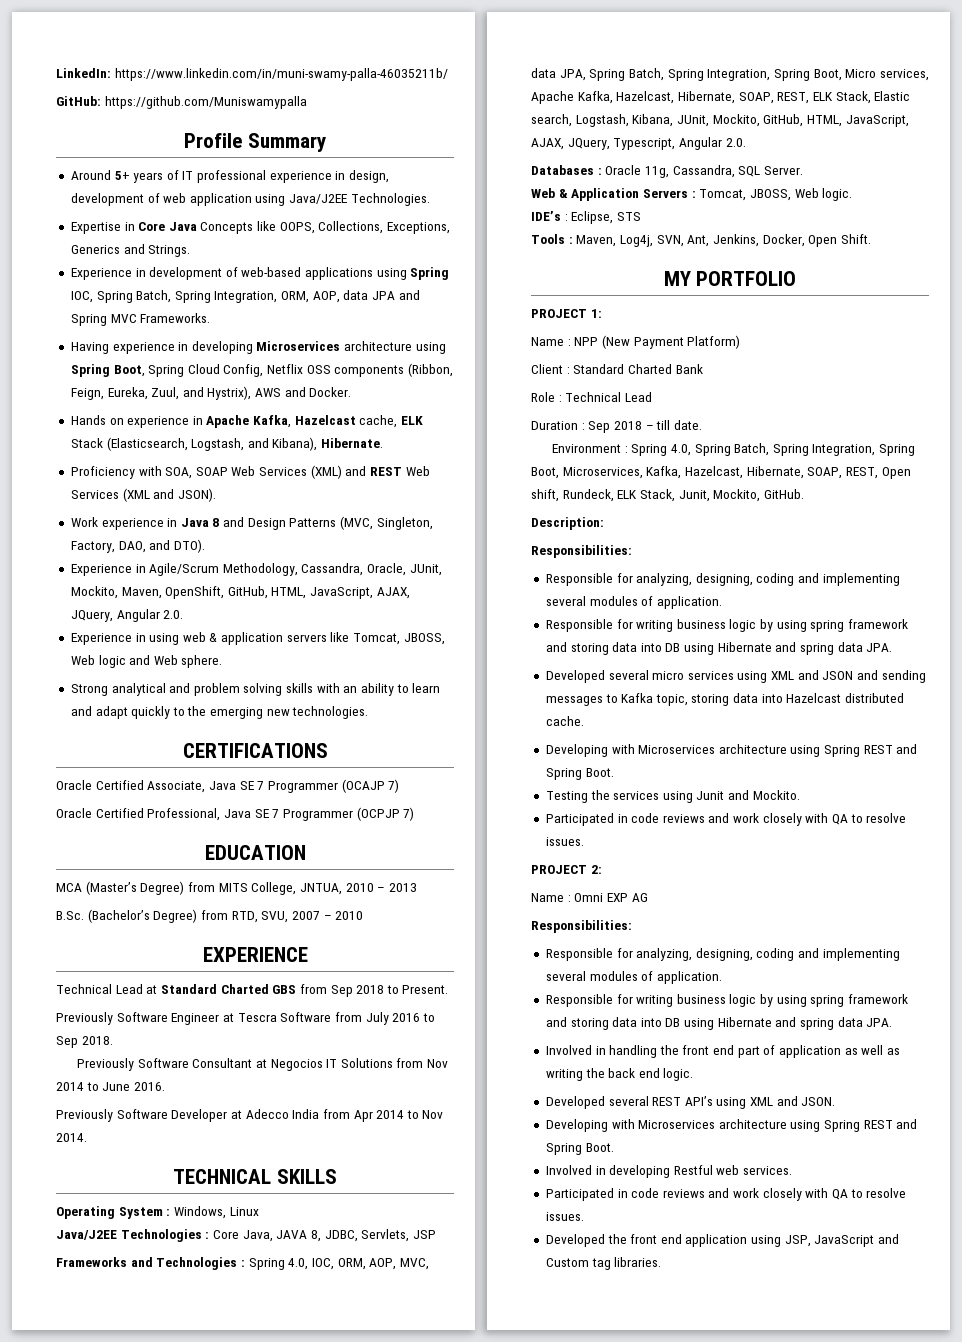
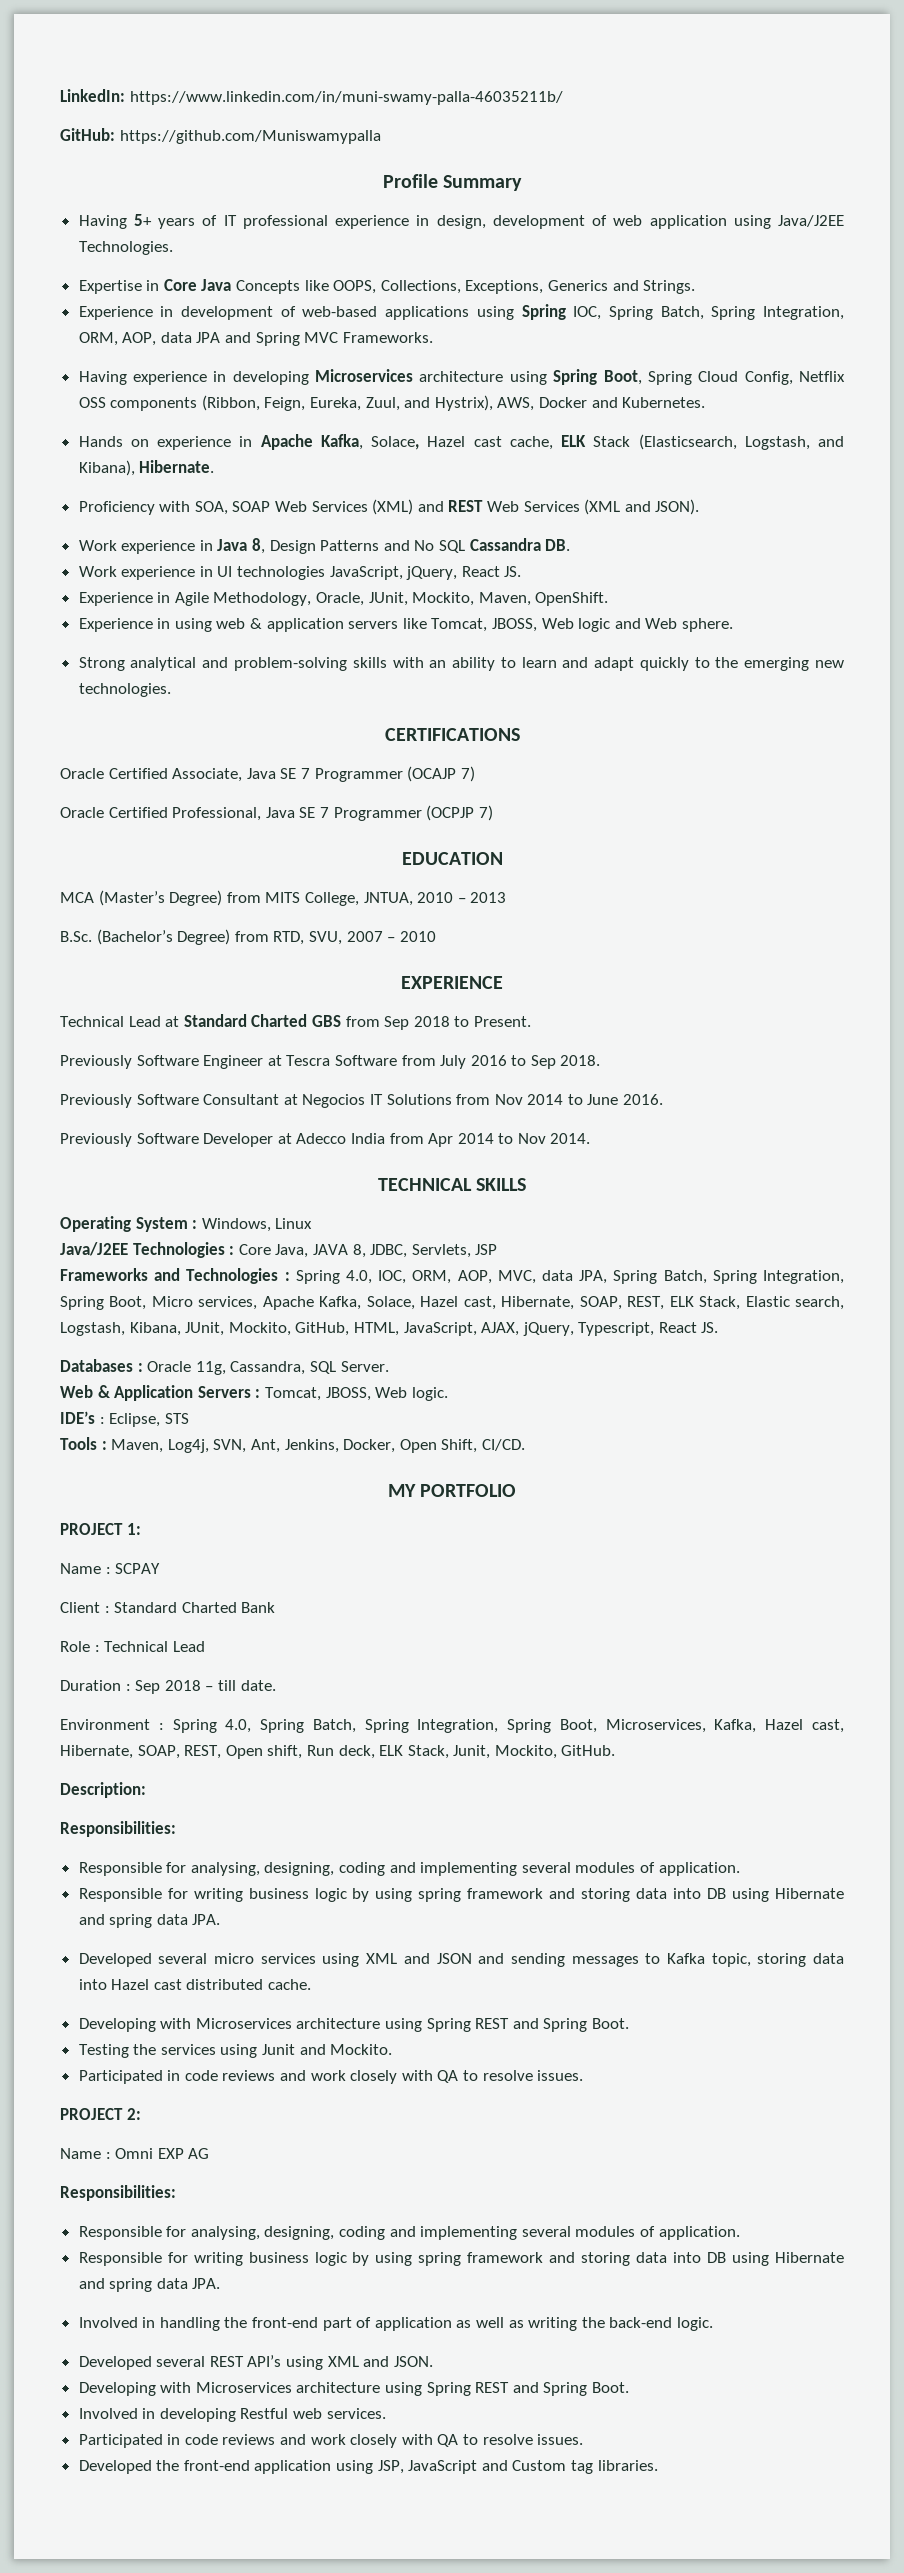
- Around 5+ years of IT professional experience in design, development of web application using Java/J2EE Technologies.
+ Having 5+ years of IT professional experience in design, development of web application using Java/J2EE Technologies.
- Having experience in developing Microservices architecture using Spring Boot, Spring Cloud Config, Netflix OSS components (Ribbon, Feign, Eureka, Zuul, and Hystrix), AWS and Docker.
+ Having experience in developing Microservices architecture using Spring Boot, Spring Cloud Config, Netflix OSS components (Ribbon, Feign, Eureka, Zuul, and Hystrix), AWS, Docker and Kubernetes.
- Hands on experience in Apache Kafka, Hazelcast cache, ELK Stack (Elasticsearch, Logstash, and Kibana), Hibernate.
+ Hands on experience in Apache Kafka, Solace, Hazel cast cache, ELK Stack (Elasticsearch, Logstash, and Kibana), Hibernate.
- Work experience in Java 8 and Design Patterns (MVC, Singleton, Factory, DAO, and DTO).
- Experience in Agile/Scrum Methodology, Cassandra, Oracle, JUnit, Mockito, Maven, OpenShift, GitHub, HTML, JavaScript, AJAX, JQuery, Angular 2.0.
+ Work experience in Java 8, Design Patterns and No SQL Cassandra DB.
+ Work experience in UI technologies JavaScript, jQuery, React JS.
+ Experience in Agile Methodology, Oracle, JUnit, Mockito, Maven, OpenShift.
- Strong analytical and problem solving skills with an ability to learn and adapt quickly to the emerging new technologies.
+ Strong analytical and problem-solving skills with an ability to learn and adapt quickly to the emerging new technologies.
- Frameworks and Technologies : Spring 4.0, IOC, ORM, AOP, MVC, data JPA, Spring Batch, Spring Integration, Spring Boot, Micro services, Apache Kafka, Hazelcast, Hibernate, SOAP, REST, ELK Stack, Elastic search, Logstash, Kibana, JUnit, Mockito, GitHub, HTML, JavaScript, AJAX, JQuery, Typescript, Angular 2.0.
+ Frameworks and Technologies : Spring 4.0, IOC, ORM, AOP, MVC, data JPA, Spring Batch, Spring Integration, Spring Boot, Micro services, Apache Kafka, Solace, Hazel cast, Hibernate, SOAP, REST, ELK Stack, Elastic search, Logstash, Kibana, JUnit, Mockito, GitHub, HTML, JavaScript, AJAX, jQuery, Typescript, React JS.
- Tools : Maven, Log4j, SVN, Ant, Jenkins, Docker, Open Shift.
+ Tools : Maven, Log4j, SVN, Ant, Jenkins, Docker, Open Shift, CI/CD.
- Name : NPP (New Payment Platform)
+ Name : SCPAY
- Environment : Spring 4.0, Spring Batch, Spring Integration, Spring Boot, Microservices, Kafka, Hazelcast, Hibernate, SOAP, REST, Open shift, Rundeck, ELK Stack, Junit, Mockito, GitHub.
+ Environment : Spring 4.0, Spring Batch, Spring Integration, Spring Boot, Microservices, Kafka, Hazel cast, Hibernate, SOAP, REST, Open shift, Run deck, ELK Stack, Junit, Mockito, GitHub.
  Description:
  Responsibilities:
- Responsible for analyzing, designing, coding and implementing several modules of application.
+ Responsible for analysing, designing, coding and implementing several modules of application.
- Developed several micro services using XML and JSON and sending messages to Kafka topic, storing data into Hazelcast distributed cache.
+ Developed several micro services using XML and JSON and sending messages to Kafka topic, storing data into Hazel cast distributed cache.
  Name : Omni EXP AG
  Responsibilities:
- Responsible for analyzing, designing, coding and implementing several modules of application.
+ Responsible for analysing, designing, coding and implementing several modules of application.
- Involved in handling the front end part of application as well as writing the back end logic.
+ Involved in handling the front-end part of application as well as writing the back-end logic.
- Developed the front end application using JSP, JavaScript and Custom tag libraries.
+ Developed the front-end application using JSP, JavaScript and Custom tag libraries.

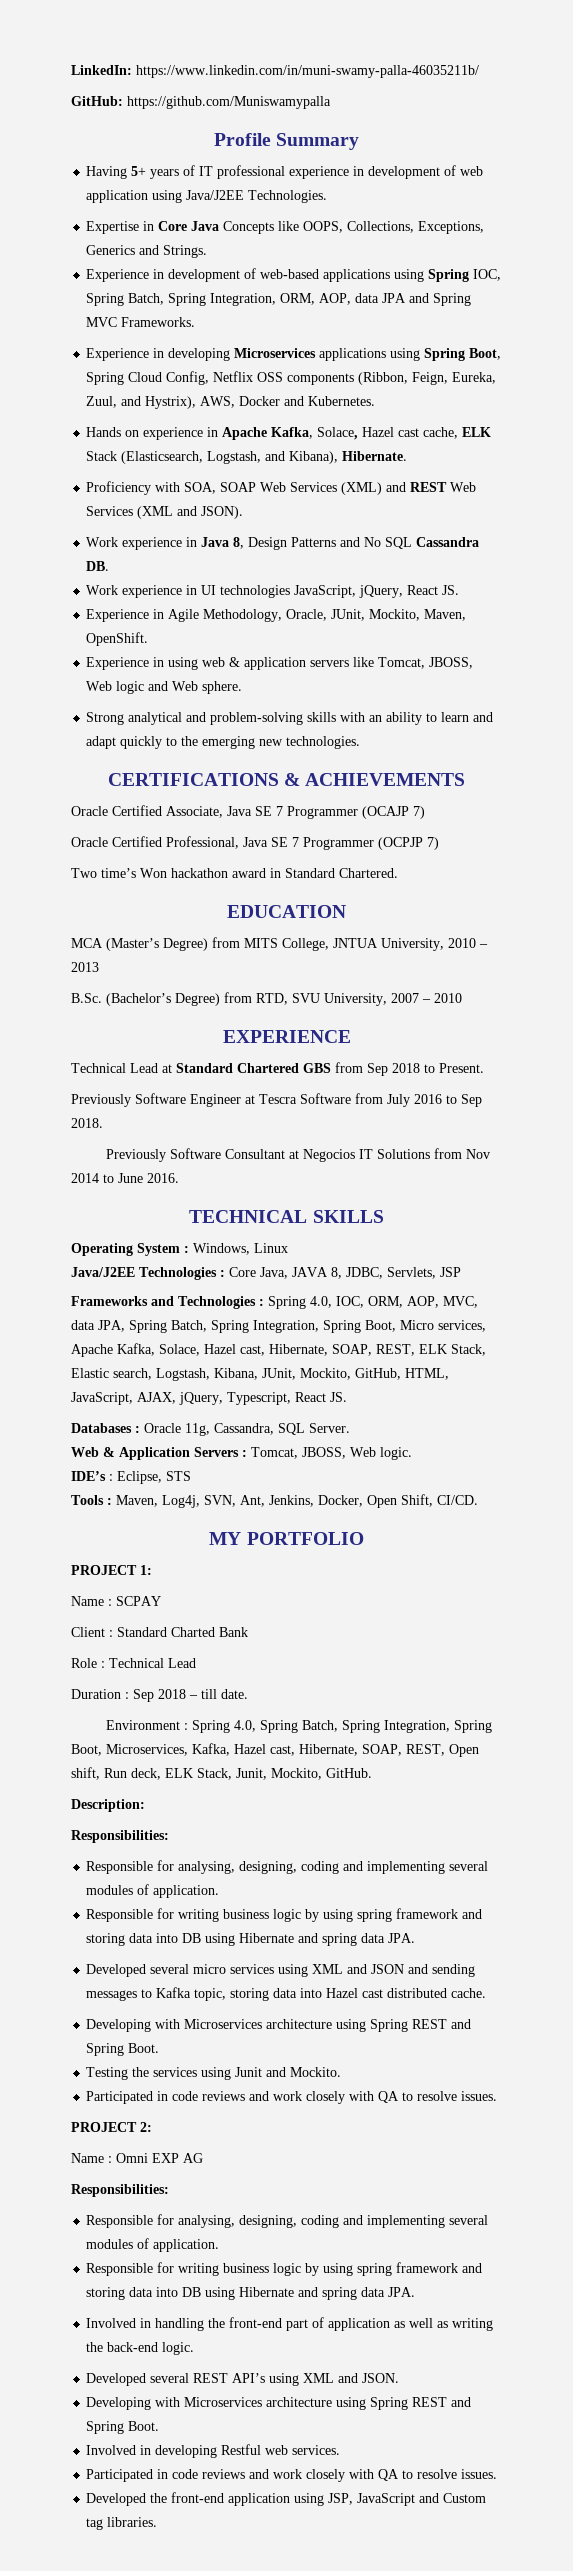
- Having 5+ years of IT professional experience in design, development of web application using Java/J2EE Technologies.
+ Having 5+ years of IT professional experience in development of web application using Java/J2EE Technologies.
- Having experience in developing Microservices architecture using Spring Boot, Spring Cloud Config, Netflix OSS components (Ribbon, Feign, Eureka, Zuul, and Hystrix), AWS, Docker and Kubernetes.
+ Experience in developing Microservices applications using Spring Boot, Spring Cloud Config, Netflix OSS components (Ribbon, Feign, Eureka, Zuul, and Hystrix), AWS, Docker and Kubernetes.
- CERTIFICATIONS
+ CERTIFICATIONS & ACHIEVEMENTS
+ Two time’s Won hackathon award in Standard Chartered.
- MCA (Master’s Degree) from MITS College, JNTUA, 2010 – 2013
+ MCA (Master’s Degree) from MITS College, JNTUA University, 2010 – 2013
- B.Sc. (Bachelor’s Degree) from RTD, SVU, 2007 – 2010
+ B.Sc. (Bachelor’s Degree) from RTD, SVU University, 2007 – 2010
- Technical Lead at Standard Charted GBS from Sep 2018 to Present.
+ Technical Lead at Standard Chartered GBS from Sep 2018 to Present.
- Previously Software Developer at Adecco India from Apr 2014 to Nov 2014.

